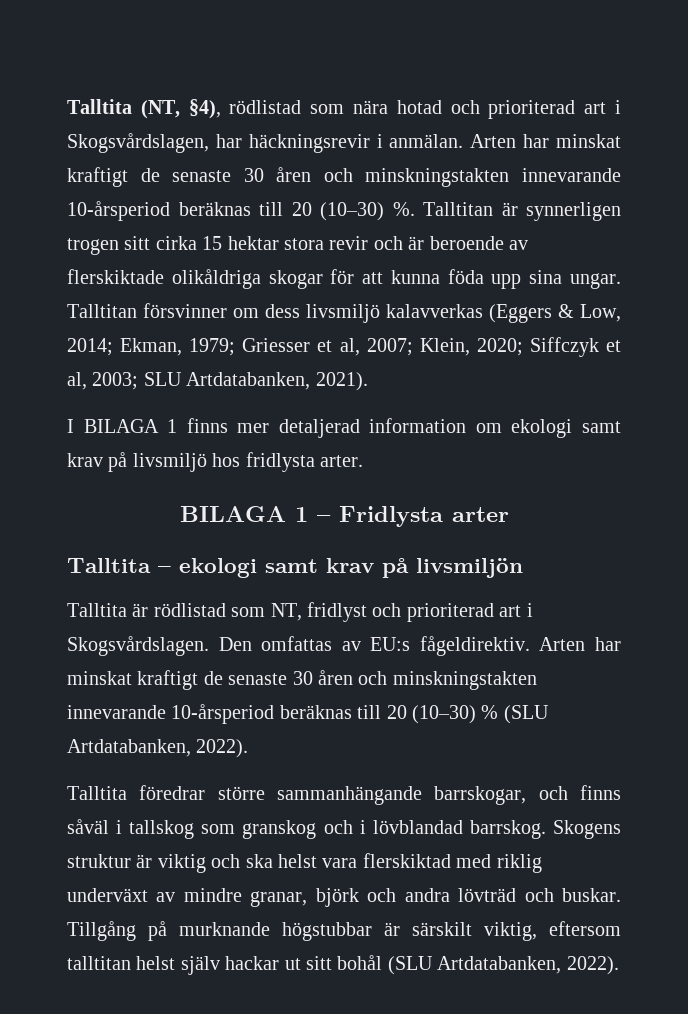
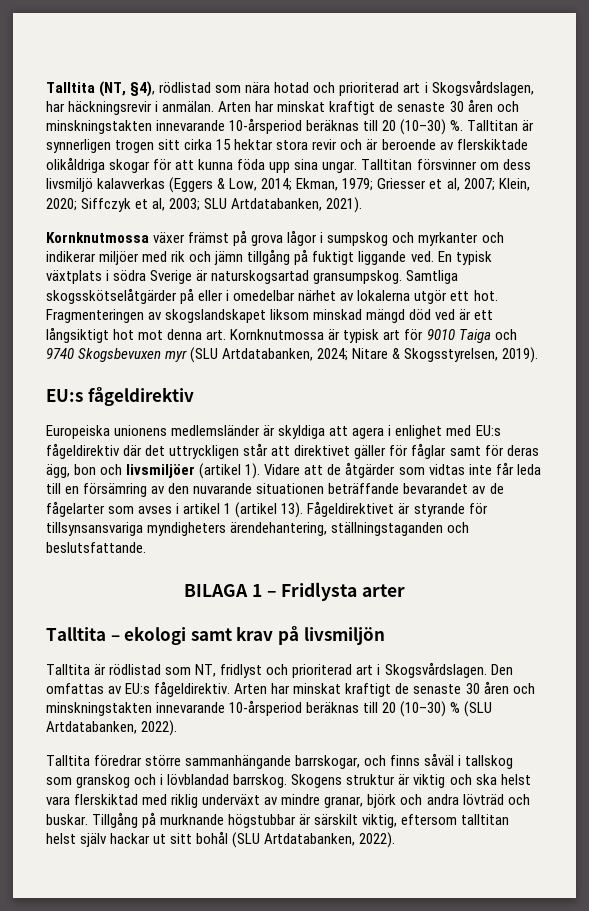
- I BILAGA 1 finns mer detaljerad information om ekologi samt krav på livsmiljö hos fridlysta arter.
+ Kornknutmossa växer främst på grova lågor i sumpskog och myrkanter och indikerar miljöer med rik och jämn tillgång på fuktigt liggande ved. En typisk växtplats i södra Sverige är naturskogsartad gransumpskog. Samtliga skogsskötselåtgärder på eller i omedelbar närhet av lokalerna utgör ett hot. Fragmenteringen av skogslandskapet liksom minskad mängd död ved är ett långsiktigt hot mot denna art. Kornknutmossa är typisk art för 9010 Taiga och 9740 Skogsbevuxen myr (SLU Artdatabanken, 2024; Nitare & Skogsstyrelsen, 2019).
+ EU:s fågeldirektiv
+ Europeiska unionens medlemsländer är skyldiga att agera i enlighet med EU:s fågeldirektiv där det uttryckligen står att direktivet gäller för fåglar samt för deras ägg, bon och livsmiljöer (artikel 1). Vidare att de åtgärder som vidtas inte får leda till en försämring av den nuvarande situationen beträffande bevarandet av de fågelarter som avses i artikel 1 (artikel 13). Fågeldirektivet är styrande för tillsynsansvariga myndigheters ärendehantering, ställningstaganden och beslutsfattande.

